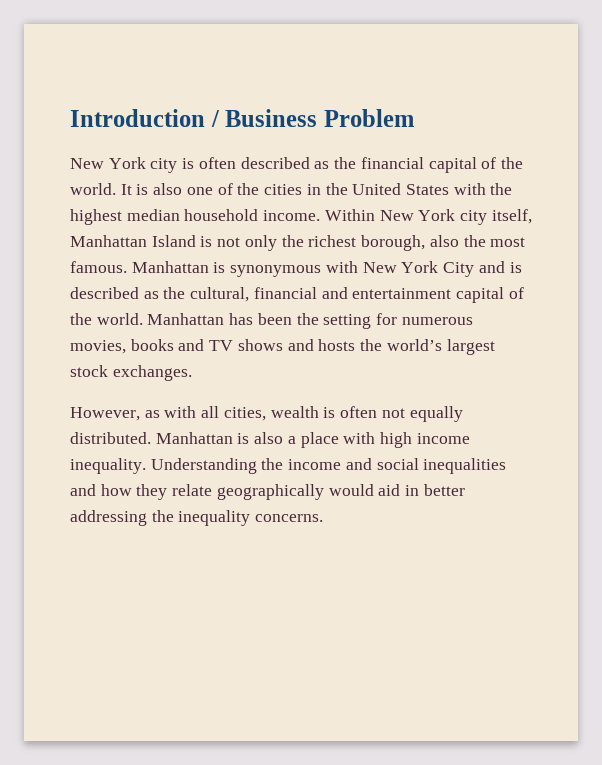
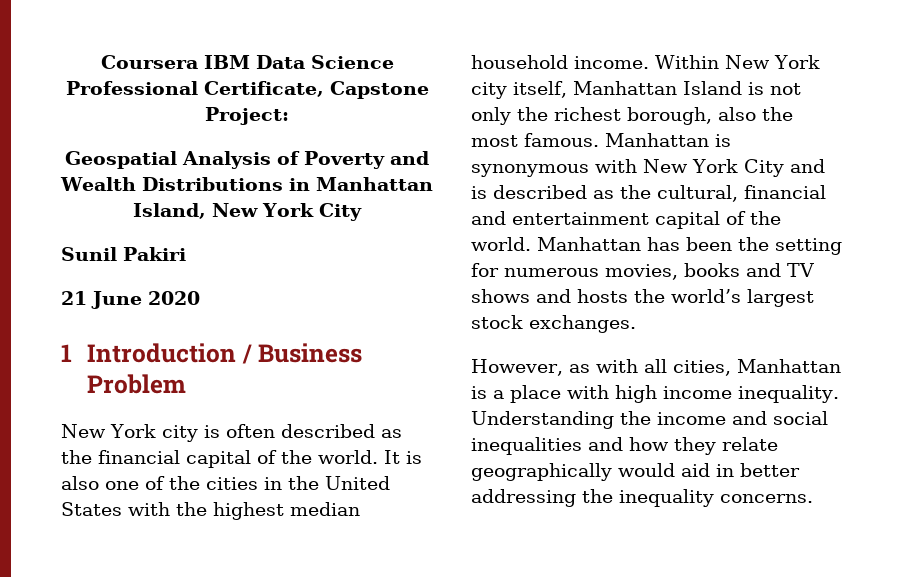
- Introduction / Business Problem
+ Coursera IBM Data Science Professional Certificate, Capstone Project:
+ Geospatial Analysis of Poverty and Wealth Distributions in Manhattan Island, New York City
+ Sunil Pakiri
+ 21 June 2020
+ 1 Introduction / Business Problem
- However, as with all cities, wealth is often not equally distributed. Manhattan is also a place with high income inequality.
+ However, as with all cities, Manhattan is a place with high income inequality.

